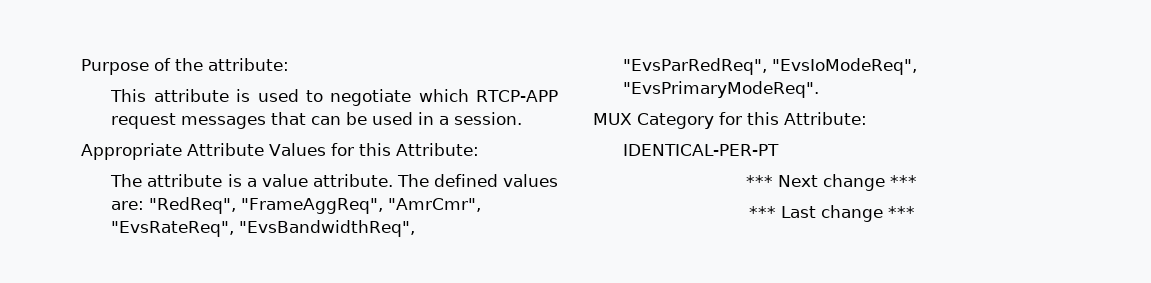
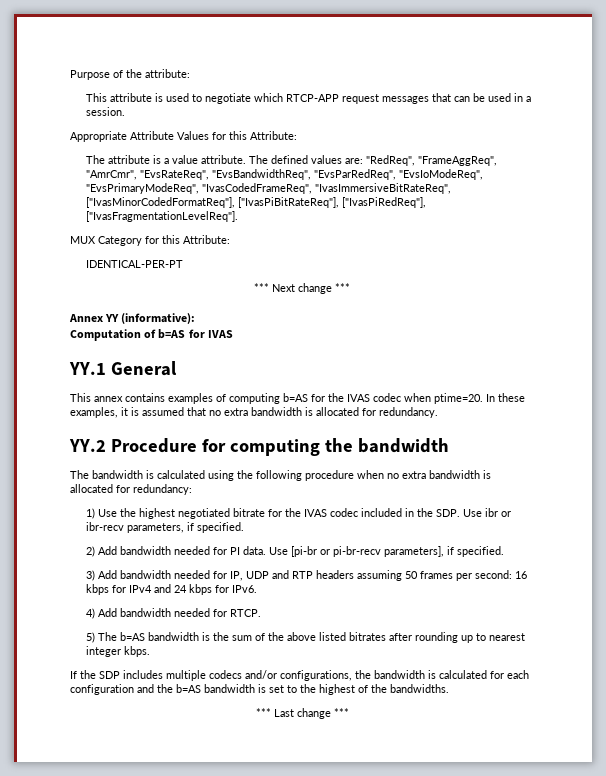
- The defined values are: "RedReq", "FrameAggReq", "AmrCmr", "EvsRateReq", "EvsBandwidthReq", "EvsParRedReq", "EvsIoModeReq", "EvsPrimaryModeReq".
+ The defined values are: "RedReq", "FrameAggReq", "AmrCmr", "EvsRateReq", "EvsBandwidthReq", "EvsParRedReq", "EvsIoModeReq", "EvsPrimaryModeReq", "IvasCodedFrameReq", "IvasImmersiveBitRateReq", ["IvasMinorCodedFormatReq"], ["IvasPiBitRateReq"], ["IvasPiRedReq"], ["IvasFragmentationLevelReq"].
+ Annex YY (informative):
+ Computation of b=AS for IVAS
+ YY.1 General
+ This annex contains examples of computing b=AS for the IVAS codec when ptime=20. In these examples, it is assumed that no extra bandwidth is allocated for redundancy.
+ YY.2 Procedure for computing the bandwidth
+ The bandwidth is calculated using the following procedure when no extra bandwidth is allocated for redundancy:
+ 1) Use the highest negotiated bitrate for the IVAS codec included in the SDP. Use ibr or ibr-recv parameters, if specified.
+ 2) Add bandwidth needed for PI data. Use [pi-br or pi-br-recv parameters], if specified.
+ 3) Add bandwidth needed for IP, UDP and RTP headers assuming 50 frames per second: 16 kbps for IPv4 and 24 kbps for IPv6.
+ 4) Add bandwidth needed for RTCP.
+ 5) The b=AS bandwidth is the sum of the above listed bitrates after rounding up to nearest integer kbps.
+ If the SDP includes multiple codecs and/or configurations, the bandwidth is calculated for each configuration and the b=AS bandwidth is set to the highest of the bandwidths.

